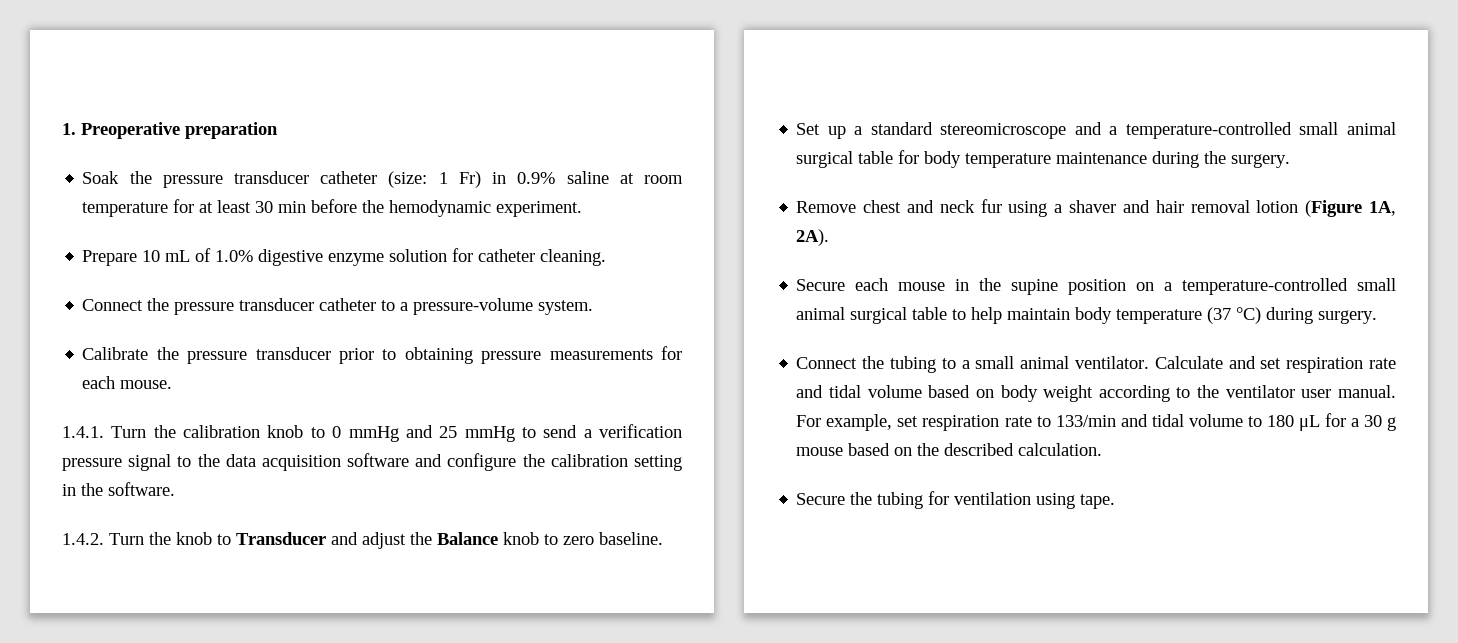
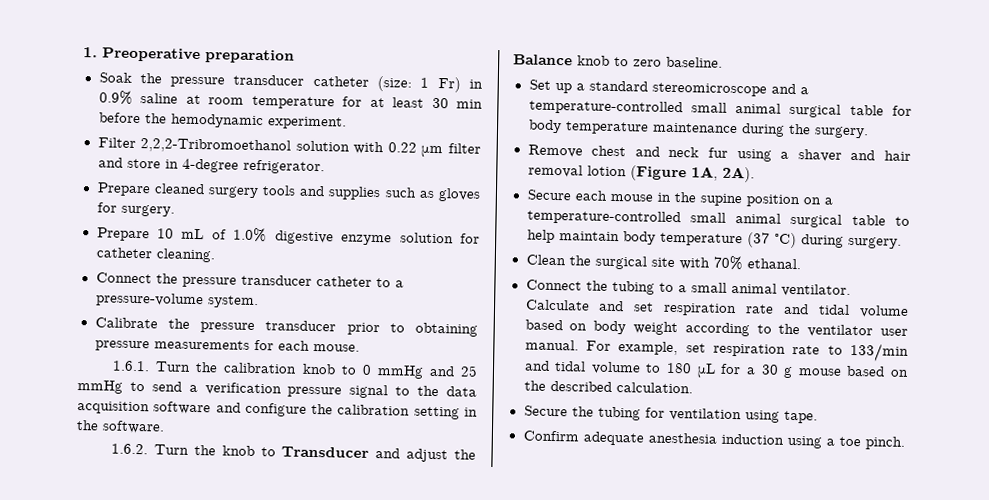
+ Filter 2,2,2-Tribromoethanol solution with 0.22 μm filter and store in 4-degree refrigerator.
+ Prepare cleaned surgery tools and supplies such as gloves for surgery.
- 1.4.1. Turn the calibration knob to 0 mmHg and 25 mmHg to send a verification pressure signal to the data acquisition software and configure the calibration setting in the software.
+ 1.6.1. Turn the calibration knob to 0 mmHg and 25 mmHg to send a verification pressure signal to the data acquisition software and configure the calibration setting in the software.
- 1.4.2. Turn the knob to Transducer and adjust the Balance knob to zero baseline.
+ 1.6.2. Turn the knob to Transducer and adjust the Balance knob to zero baseline.
+ Clean the surgical site with 70% ethanal.
+ Confirm adequate anesthesia induction using a toe pinch.

